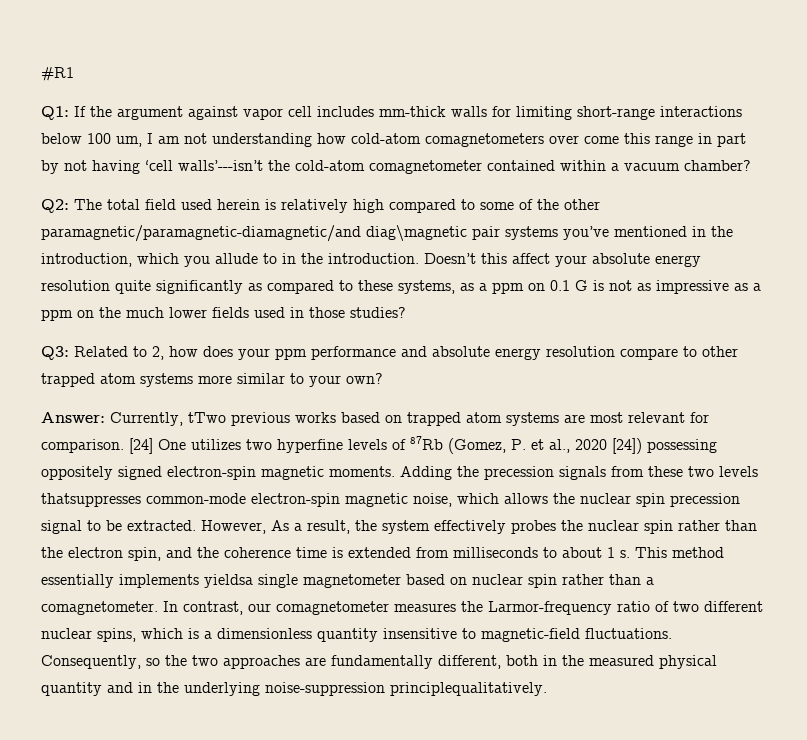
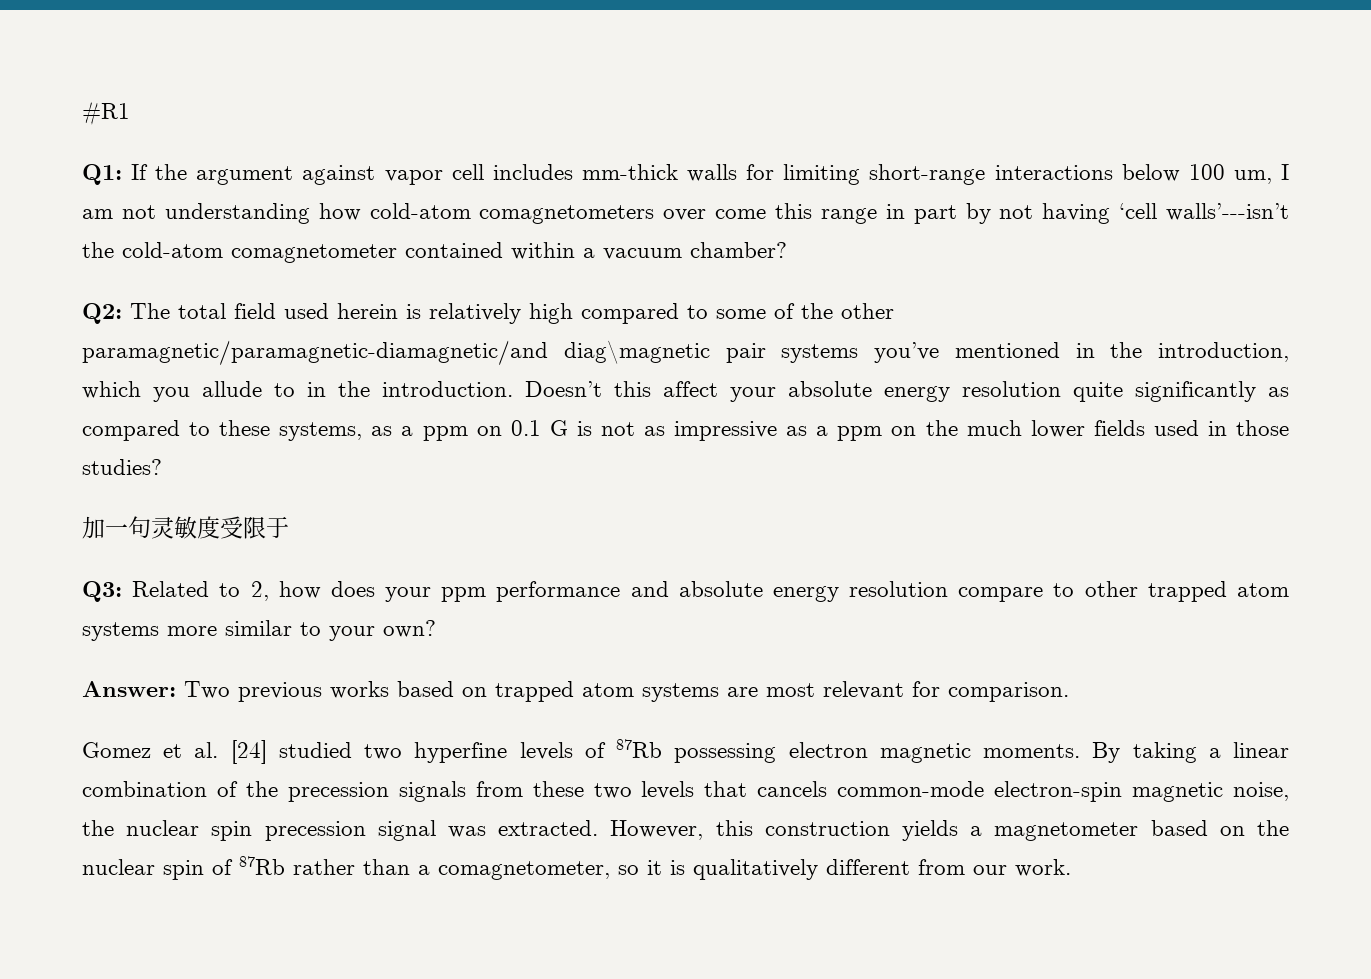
+ 加一句灵敏度受限于
- Answer: Currently, tTwo previous works based on trapped atom systems are most relevant for comparison. [24] One utilizes two hyperfine levels of 87Rb (Gomez, P. et al., 2020 [24]) possessing oppositely signed electron-spin magnetic moments. Adding the precession signals from these two levels thatsuppresses common-mode electron‑spin magnetic noise, which allows the nuclear spin precession signal to be extracted. However, As a result, the system effectively probes the nuclear spin rather than the electron spin, and the coherence time is extended from milliseconds to about 1 s. This method essentially implements yieldsa single magnetometer based on nuclear spin rather than a comagnetometer. In contrast, our comagnetometer measures the Larmor-frequency ratio of two different nuclear spins, which is a dimensionless quantity insensitive to magnetic‑field fluctuations. Consequently, so the two approaches are fundamentally different, both in the measured physical quantity and in the underlying noise-suppression principlequalitatively.
+ Answer: Two previous works based on trapped atom systems are most relevant for comparison.
+ Gomez et al. [24] studied two hyperfine levels of 87Rb possessing electron magnetic moments. By taking a linear combination of the precession signals from these two levels that cancels common-mode electron‑spin magnetic noise, the nuclear spin precession signal was extracted. However, this construction yields a magnetometer based on the nuclear spin of 87Rb rather than a comagnetometer, so it is qualitatively different from our work.

